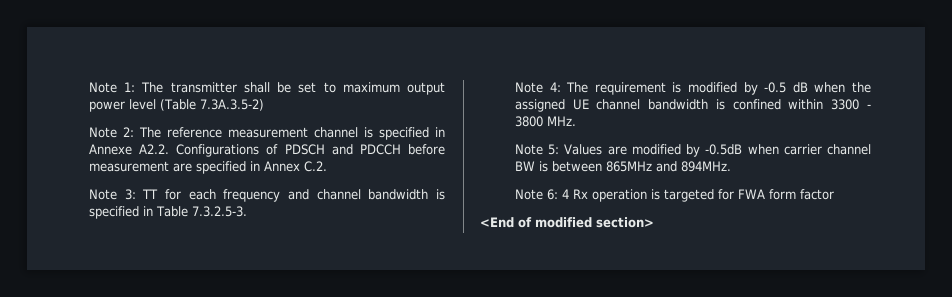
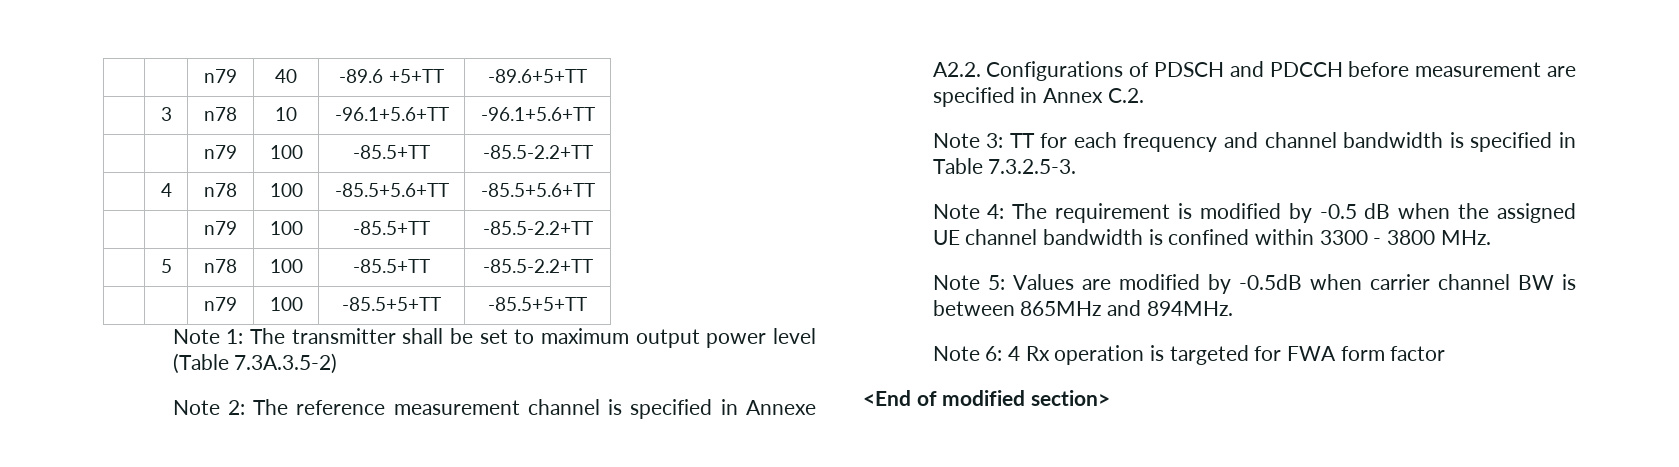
+ | | n79 | 40 | -89.6 +5+TT | -89.6+5+TT
+ | 3 | n78 | 10 | -96.1+5.6+TT | -96.1+5.6+TT
+ | | n79 | 100 | -85.5+TT | -85.5-2.2+TT
+ | 4 | n78 | 100 | -85.5+5.6+TT | -85.5+5.6+TT
+ | | n79 | 100 | -85.5+TT | -85.5-2.2+TT
+ | 5 | n78 | 100 | -85.5+TT | -85.5-2.2+TT
+ | | n79 | 100 | -85.5+5+TT | -85.5+5+TT

